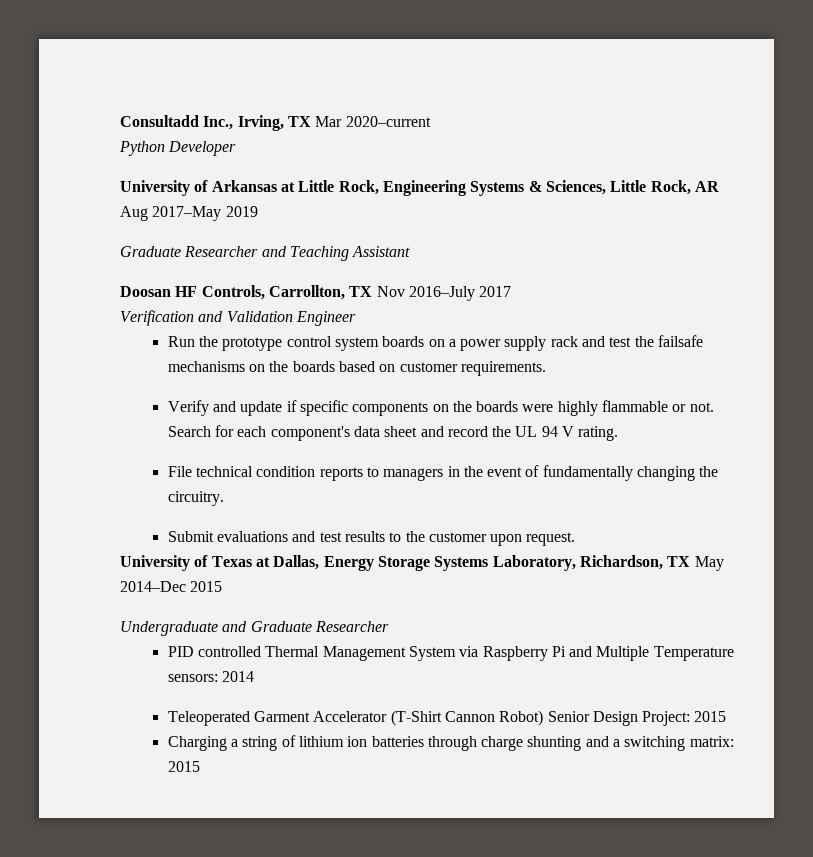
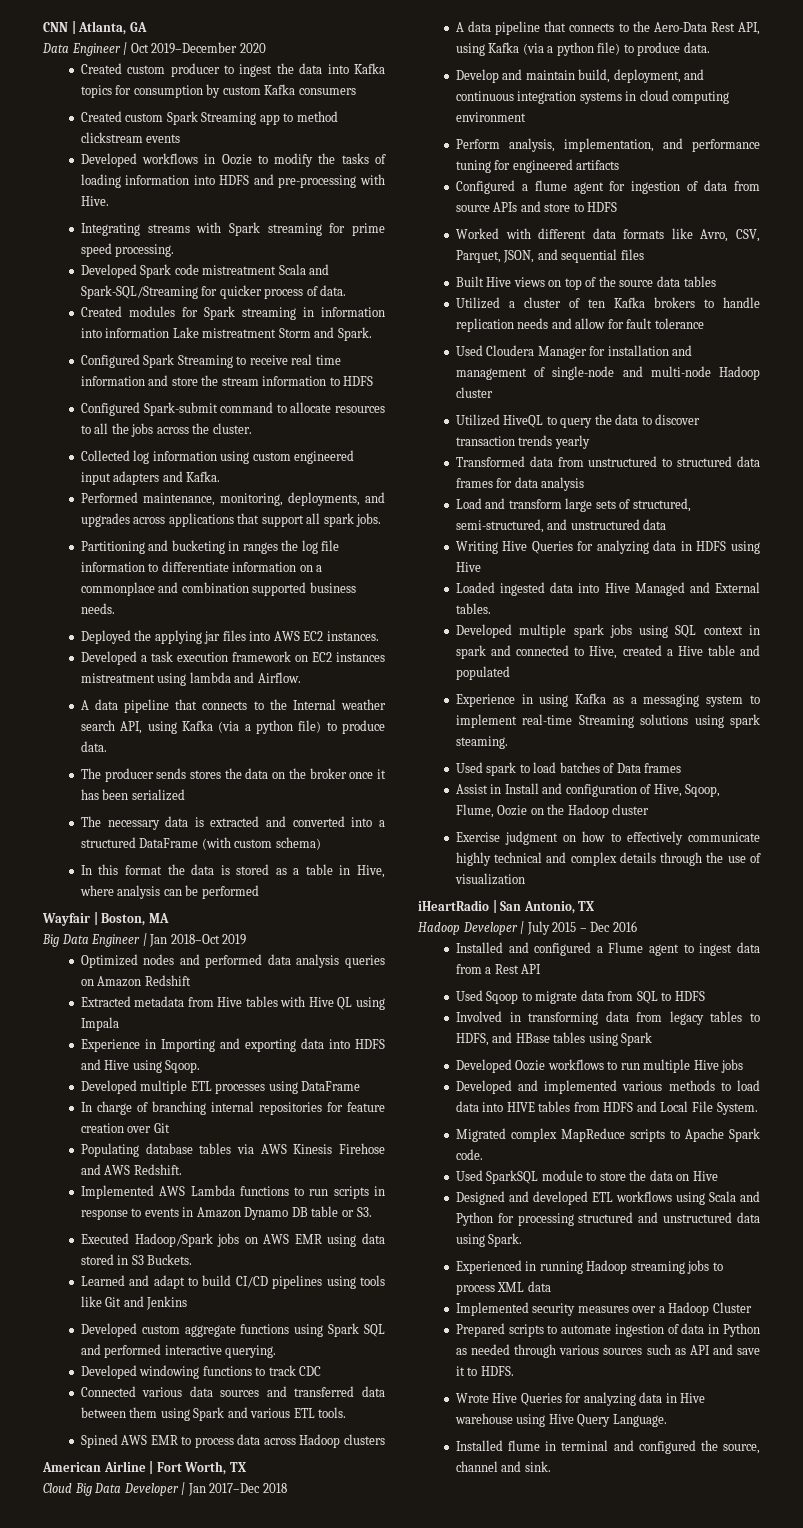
- Consultadd Inc., Irving, TX Mar 2020–current
- Python Developer
- University of Arkansas at Little Rock, Engineering Systems & Sciences, Little Rock, AR Aug 2017–May 2019
- Graduate Researcher and Teaching Assistant
- Doosan HF Controls, Carrollton, TX Nov 2016–July 2017
- Verification and Validation Engineer
- Run the prototype control system boards on a power supply rack and test the failsafe mechanisms on the boards based on customer requirements.
- Verify and update if specific components on the boards were highly flammable or not. Search for each component's data sheet and record the UL 94 V rating.
- File technical condition reports to managers in the event of fundamentally changing the circuitry.
- Submit evaluations and test results to the customer upon request.
- University of Texas at Dallas, Energy Storage Systems Laboratory, Richardson, TX May 2014–Dec 2015
- Undergraduate and Graduate Researcher
- PID controlled Thermal Management System via Raspberry Pi and Multiple Temperature sensors: 2014
- Teleoperated Garment Accelerator (T-Shirt Cannon Robot) Senior Design Project: 2015
- Charging a string of lithium ion batteries through charge shunting and a switching matrix: 2015
+ CNN | Atlanta, GA
+ Data Engineer | Oct 2019–December 2020
+ Created custom producer to ingest the data into Kafka topics for consumption by custom Kafka consumers
+ Created custom Spark Streaming app to method clickstream events
+ Developed workflows in Oozie to modify the tasks of loading information into HDFS and pre-processing with Hive.
+ Integrating streams with Spark streaming for prime speed processing.
+ Developed Spark code mistreatment Scala and Spark-SQL/Streaming for quicker process of data.
+ Created modules for Spark streaming in information into information Lake mistreatment Storm and Spark.
+ Configured Spark Streaming to receive real time information and store the stream information to HDFS
+ Configured Spark-submit command to allocate resources to all the jobs across the cluster.
+ Collected log information using custom engineered input adapters and Kafka.
+ Performed maintenance, monitoring, deployments, and upgrades across applications that support all spark jobs.
+ Partitioning and bucketing in ranges the log file information to differentiate information on a commonplace and combination supported business needs.
+ Deployed the applying jar files into AWS EC2 instances.
+ Developed a task execution framework on EC2 instances mistreatment using lambda and Airflow.
+ A data pipeline that connects to the Internal weather search API, using Kafka (via a python file) to produce data.
+ The producer sends stores the data on the broker once it has been serialized
+ The necessary data is extracted and converted into a structured DataFrame (with custom schema)
+ In this format the data is stored as a table in Hive, where analysis can be performed
+ Wayfair | Boston, MA
+ Big Data Engineer | Jan 2018–Oct 2019
+ Optimized nodes and performed data analysis queries on Amazon Redshift
+ Extracted metadata from Hive tables with Hive QL using Impala
+ Experience in Importing and exporting data into HDFS and Hive using Sqoop.
+ Developed multiple ETL processes using DataFrame
+ In charge of branching internal repositories for feature creation over Git
+ Populating database tables via AWS Kinesis Firehose and AWS Redshift.
+ Implemented AWS Lambda functions to run scripts in response to events in Amazon Dynamo DB table or S3.
+ Executed Hadoop/Spark jobs on AWS EMR using data stored in S3 Buckets.
+ Learned and adapt to build CI/CD pipelines using tools like Git and Jenkins
+ Developed custom aggregate functions using Spark SQL and performed interactive querying.
+ Developed windowing functions to track CDC
+ Connected various data sources and transferred data between them using Spark and various ETL tools.
+ Spined AWS EMR to process data across Hadoop clusters
+ American Airline | Fort Worth, TX
+ Cloud Big Data Developer | Jan 2017–Dec 2018
+ A data pipeline that connects to the Aero-Data Rest API, using Kafka (via a python file) to produce data.
+ Develop and maintain build, deployment, and continuous integration systems in cloud computing environment
+ Perform analysis, implementation, and performance tuning for engineered artifacts
+ Configured a flume agent for ingestion of data from source APIs and store to HDFS
+ Worked with different data formats like Avro, CSV, Parquet, JSON, and sequential files
+ Built Hive views on top of the source data tables
+ Utilized a cluster of ten Kafka brokers to handle replication needs and allow for fault tolerance
+ Used Cloudera Manager for installation and management of single-node and multi-node Hadoop cluster
+ Utilized HiveQL to query the data to discover transaction trends yearly
+ Transformed data from unstructured to structured data frames for data analysis
+ Load and transform large sets of structured, semi-structured, and unstructured data
+ Writing Hive Queries for analyzing data in HDFS using Hive
+ Loaded ingested data into Hive Managed and External tables.
+ Developed multiple spark jobs using SQL context in spark and connected to Hive, created a Hive table and populated
+ Experience in using Kafka as a messaging system to implement real-time Streaming solutions using spark steaming.
+ Used spark to load batches of Data frames
+ Assist in Install and configuration of Hive, Sqoop, Flume, Oozie on the Hadoop cluster
+ Exercise judgment on how to effectively communicate highly technical and complex details through the use of visualization
+ iHeartRadio | San Antonio, TX
+ Hadoop Developer | July 2015 – Dec 2016
+ Installed and configured a Flume agent to ingest data from a Rest API
+ Used Sqoop to migrate data from SQL to HDFS
+ Involved in transforming data from legacy tables to HDFS, and HBase tables using Spark
+ Developed Oozie workflows to run multiple Hive jobs
+ Developed and implemented various methods to load data into HIVE tables from HDFS and Local File System.
+ Migrated complex MapReduce scripts to Apache Spark code.
+ Used SparkSQL module to store the data on Hive
+ Designed and developed ETL workflows using Scala and Python for processing structured and unstructured data using Spark.
+ Experienced in running Hadoop streaming jobs to process XML data
+ Implemented security measures over a Hadoop Cluster
+ Prepared scripts to automate ingestion of data in Python as needed through various sources such as API and save it to HDFS.
+ Wrote Hive Queries for analyzing data in Hive warehouse using Hive Query Language.
+ Installed flume in terminal and configured the source, channel and sink.

